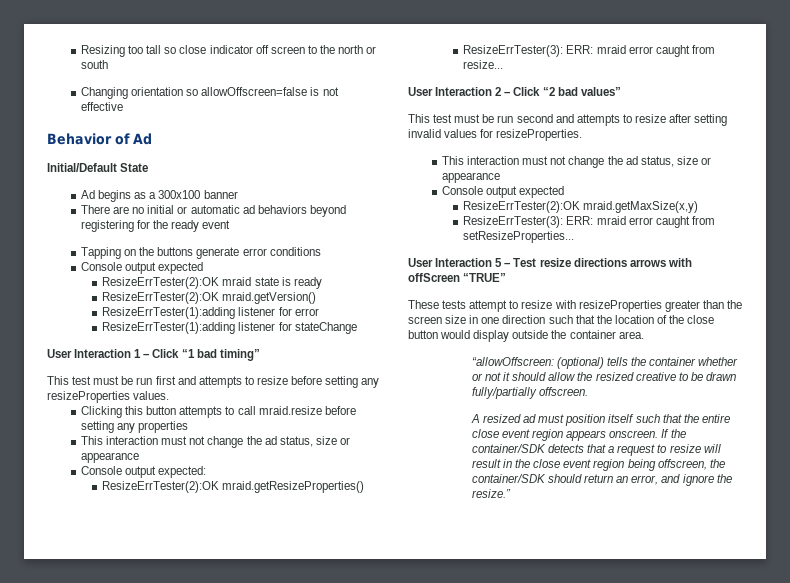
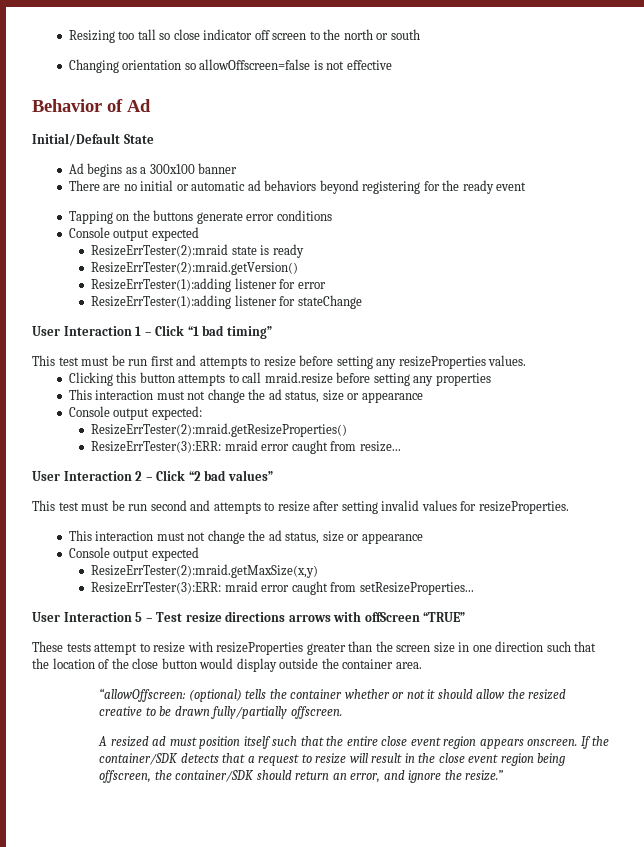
- ResizeErrTester(2):OK mraid state is ready
+ ResizeErrTester(2):mraid state is ready
- ResizeErrTester(2):OK mraid.getVersion()
+ ResizeErrTester(2):mraid.getVersion()
- ResizeErrTester(2):OK mraid.getResizeProperties()
- ResizeErrTester(3): ERR: mraid error caught from resize...
+ ResizeErrTester(2):mraid.getResizeProperties()
+ ResizeErrTester(3):ERR: mraid error caught from resize...
- ResizeErrTester(2):OK mraid.getMaxSize(x,y)
- ResizeErrTester(3): ERR: mraid error caught from setResizeProperties...
+ ResizeErrTester(2):mraid.getMaxSize(x,y)
+ ResizeErrTester(3):ERR: mraid error caught from setResizeProperties...

